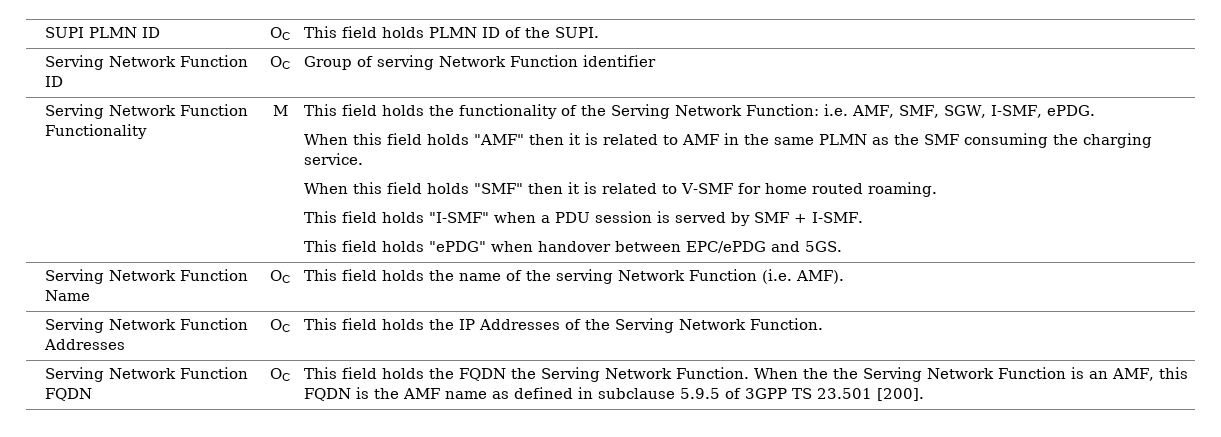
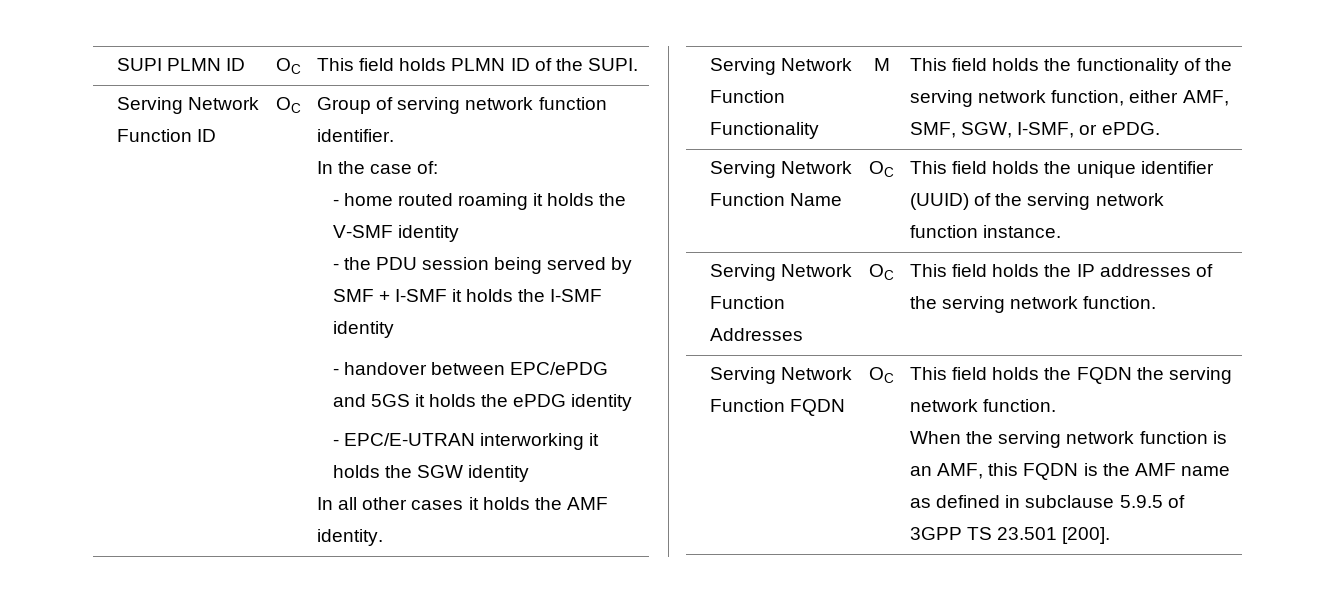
- Group of serving Network Function identifier
+ Group of serving network function identifier.
+ In the case of:
+ - home routed roaming it holds the V-SMF identity
+ - the PDU session being served by SMF + I-SMF it holds the I-SMF identity
+ - handover between EPC/ePDG and 5GS it holds the ePDG identity
+ - EPC/E-UTRAN interworking it holds the SGW identity
+ In all other cases it holds the AMF identity.
- This field holds the functionality of the Serving Network Function: i.e. AMF, SMF, SGW, I-SMF, ePDG.
+ This field holds the functionality of the serving network function, either AMF, SMF, SGW, I-SMF, or ePDG.
- When this field holds "AMF" then it is related to AMF in the same PLMN as the SMF consuming the charging service.
- When this field holds "SMF" then it is related to V-SMF for home routed roaming.
- This field holds "I-SMF" when a PDU session is served by SMF + I-SMF.
- This field holds "ePDG" when handover between EPC/ePDG and 5GS.
- Serving Network Function Name | OC | This field holds the name of the serving Network Function (i.e. AMF).
+ Serving Network Function Name | OC | This field holds the unique identifier (UUID) of the serving network function instance.
- Serving Network Function Addresses | OC | This field holds the IP Addresses of the Serving Network Function.
+ Serving Network Function Addresses | OC | This field holds the IP addresses of the serving network function.
- Serving Network Function FQDN | OC | This field holds the FQDN the Serving Network Function. When the the Serving Network Function is an AMF, this FQDN is the AMF name as defined in subclause 5.9.5 of 3GPP TS 23.501 [200].
+ Serving Network Function FQDN | OC | This field holds the FQDN the serving network function.
+ When the serving network function is an AMF, this FQDN is the AMF name as defined in subclause 5.9.5 of 3GPP TS 23.501 [200].

